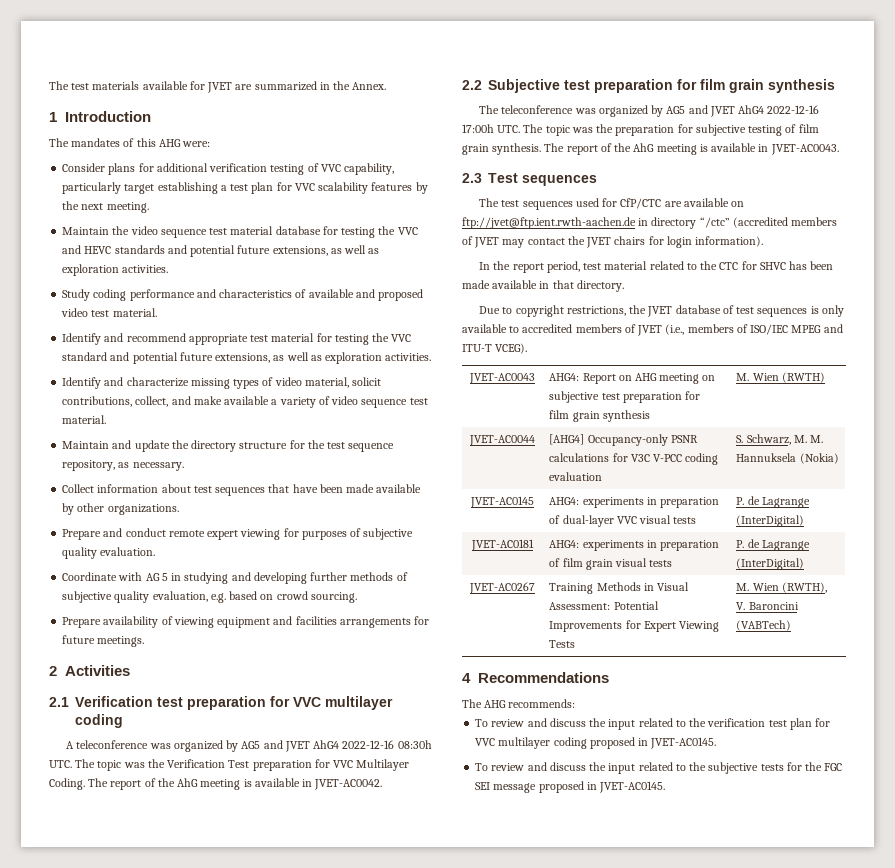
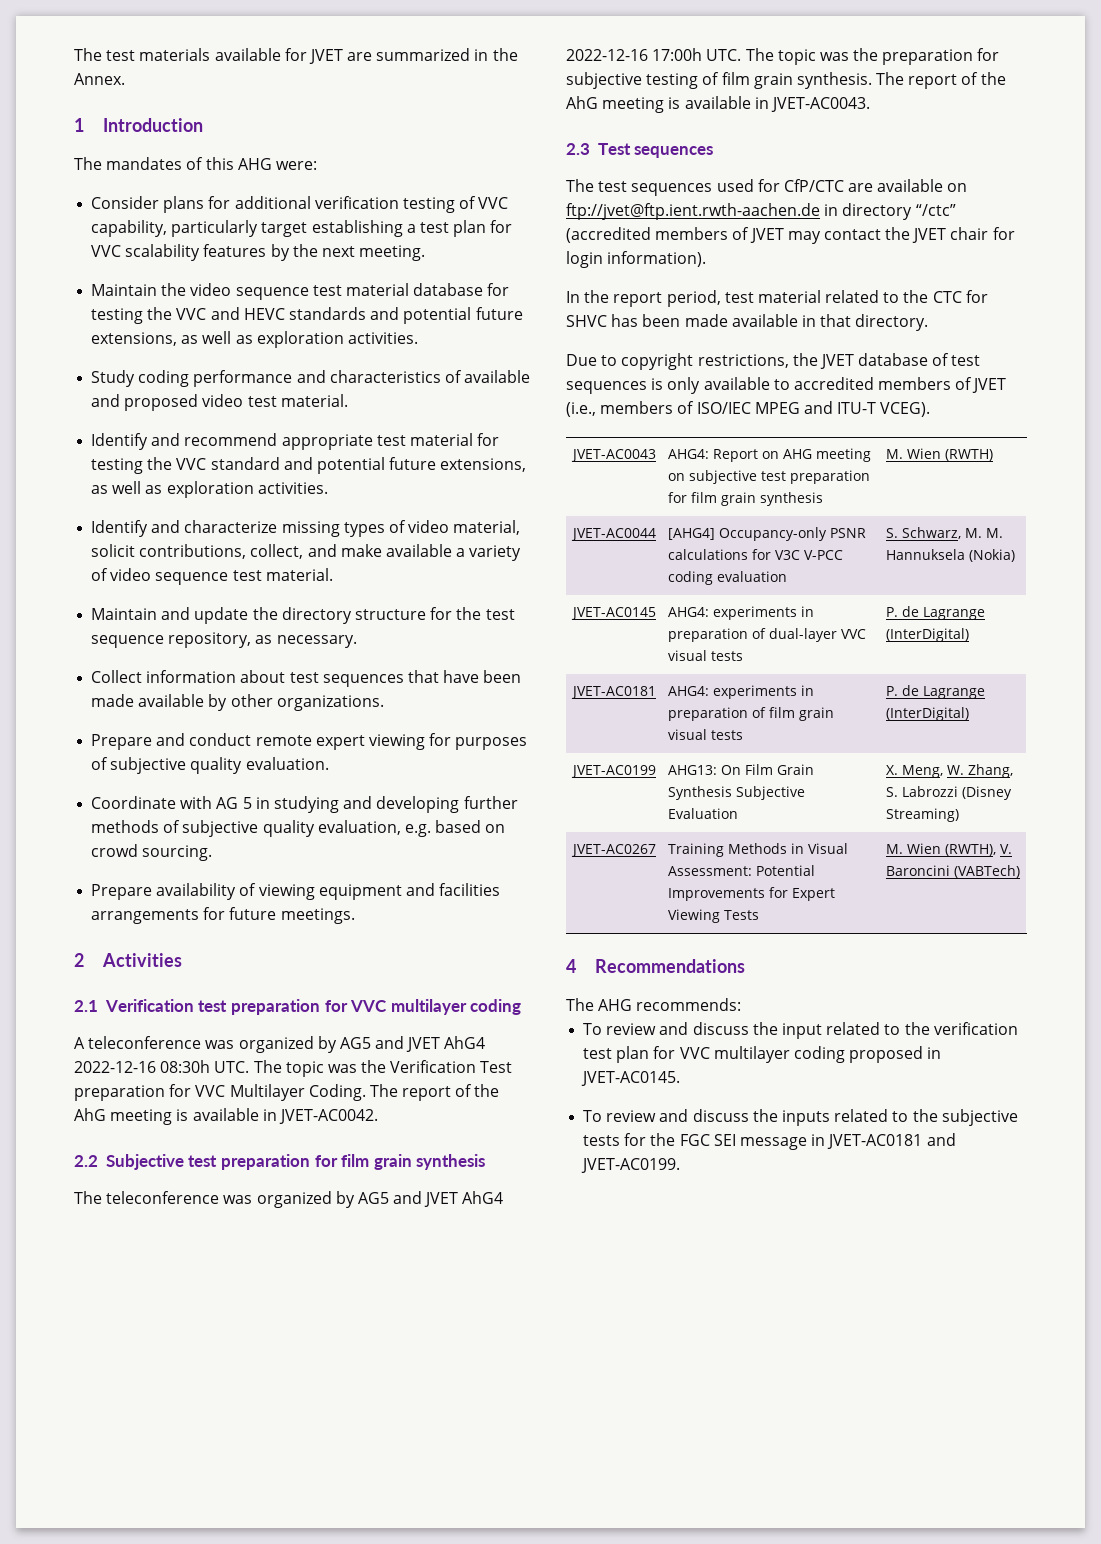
- The test sequences used for CfP/CTC are available on ftp://jvet@ftp.ient.rwth-aachen.de in directory “/ctc” (accredited members of JVET may contact the JVET chairs for login information).
+ The test sequences used for CfP/CTC are available on ftp://jvet@ftp.ient.rwth-aachen.de in directory “/ctc” (accredited members of JVET may contact the JVET chair for login information).
+ JVET-AC0199 | AHG13: On Film Grain Synthesis Subjective Evaluation | X. Meng, W. Zhang, S. Labrozzi (Disney Streaming)
- To review and discuss the input related to the subjective tests for the FGC SEI message proposed in JVET-AC0145.
+ To review and discuss the inputs related to the subjective tests for the FGC SEI message in JVET-AC0181 and JVET-AC0199.

